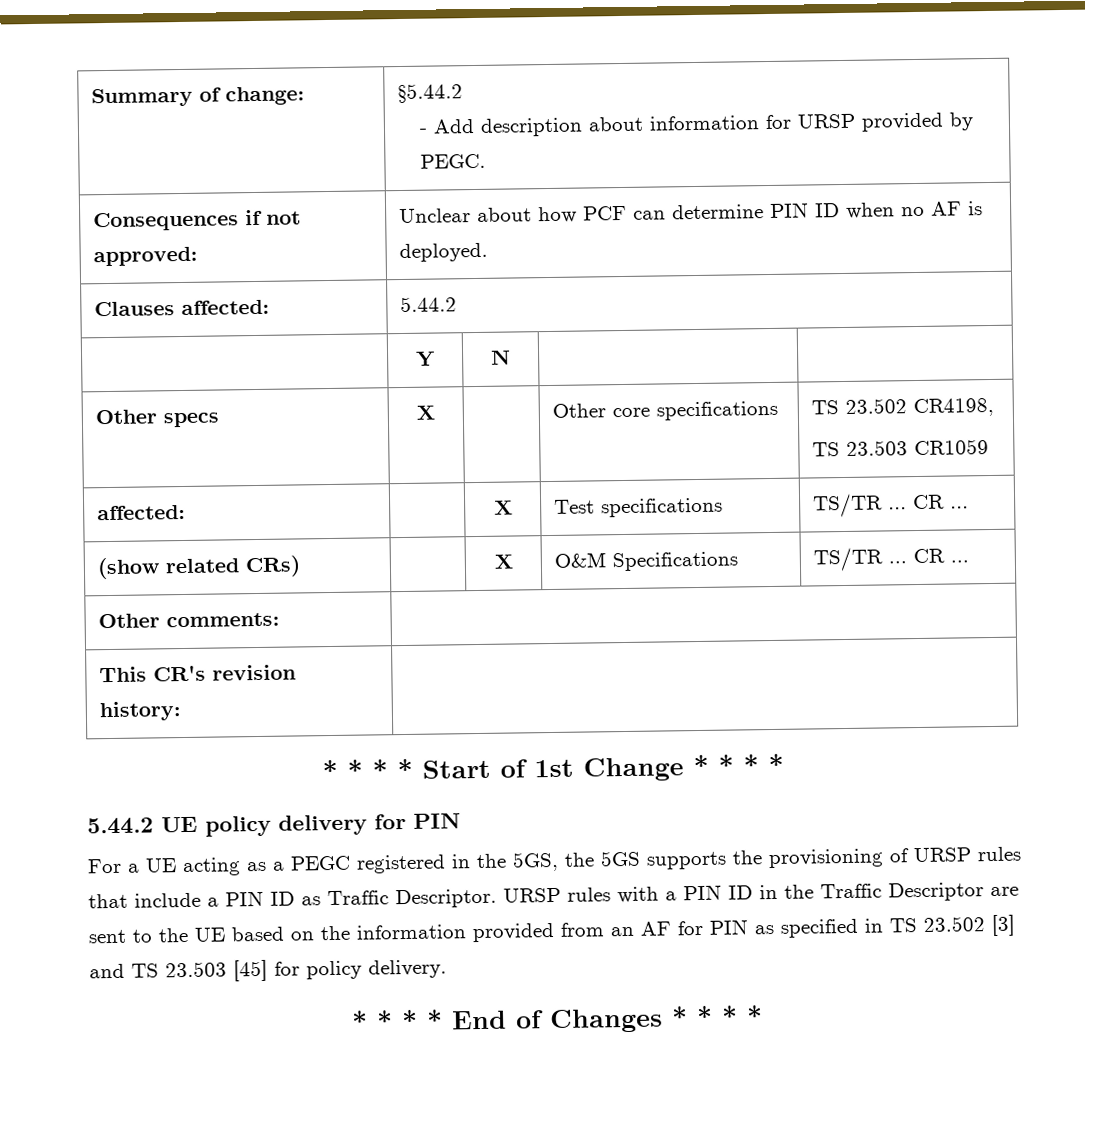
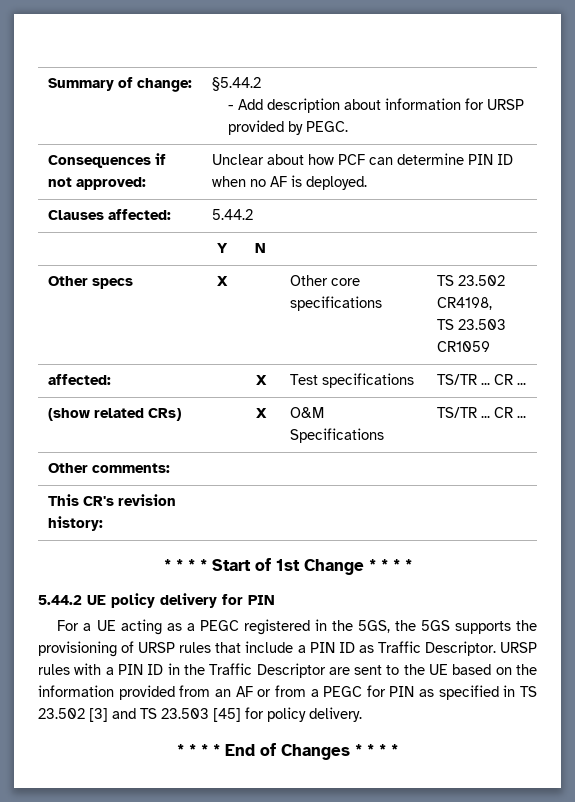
- URSP rules with a PIN ID in the Traffic Descriptor are sent to the UE based on the information provided from an AF for PIN as specified in TS 23.502 [3] and TS 23.503 [45] for policy delivery.
+ URSP rules with a PIN ID in the Traffic Descriptor are sent to the UE based on the information provided from an AF or from a PEGC for PIN as specified in TS 23.502 [3] and TS 23.503 [45] for policy delivery.

